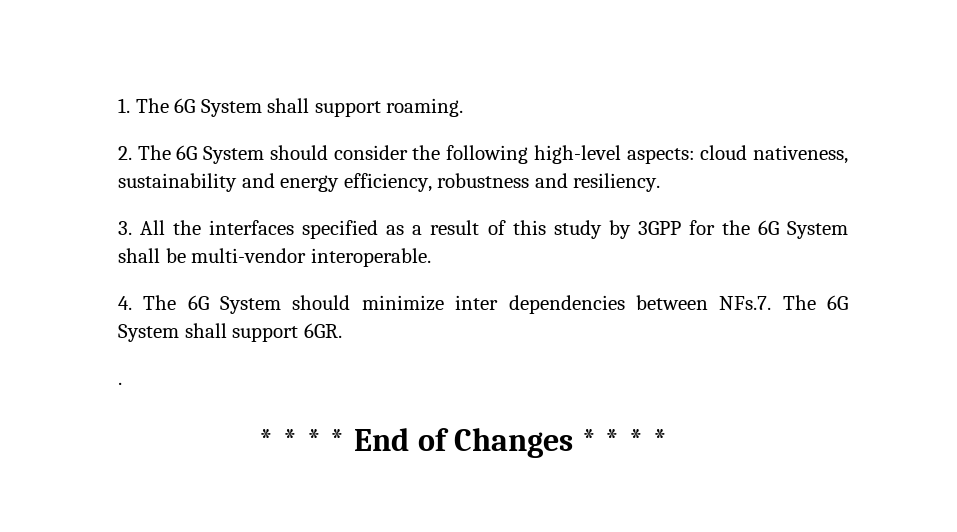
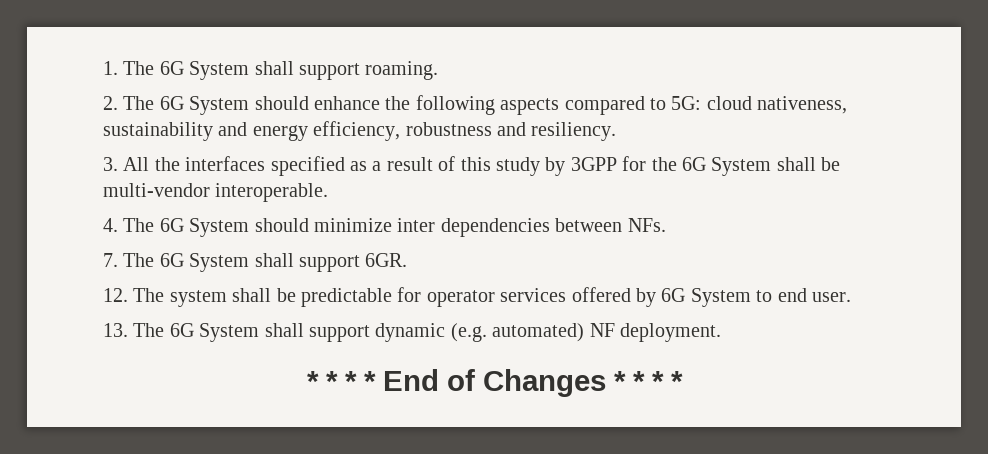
- 2. The 6G System should consider the following high-level aspects: cloud nativeness, sustainability and energy efficiency, robustness and resiliency.
+ 2. The 6G System should enhance the following aspects compared to 5G: cloud nativeness, sustainability and energy efficiency, robustness and resiliency.
- 4. The 6G System should minimize inter dependencies between NFs.7. The 6G System shall support 6GR.
+ 4. The 6G System should minimize inter dependencies between NFs.
+ 7. The 6G System shall support 6GR.
- .
+ 12. The system shall be predictable for operator services offered by 6G System to end user.
+ 13. The 6G System shall support dynamic (e.g. automated) NF deployment.

